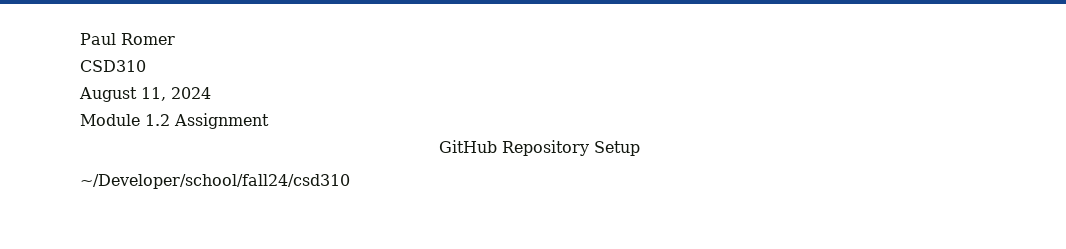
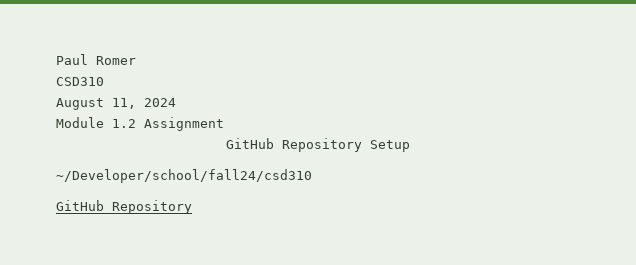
  ~/Developer/school/fall24/csd310
+ GitHub Repository

